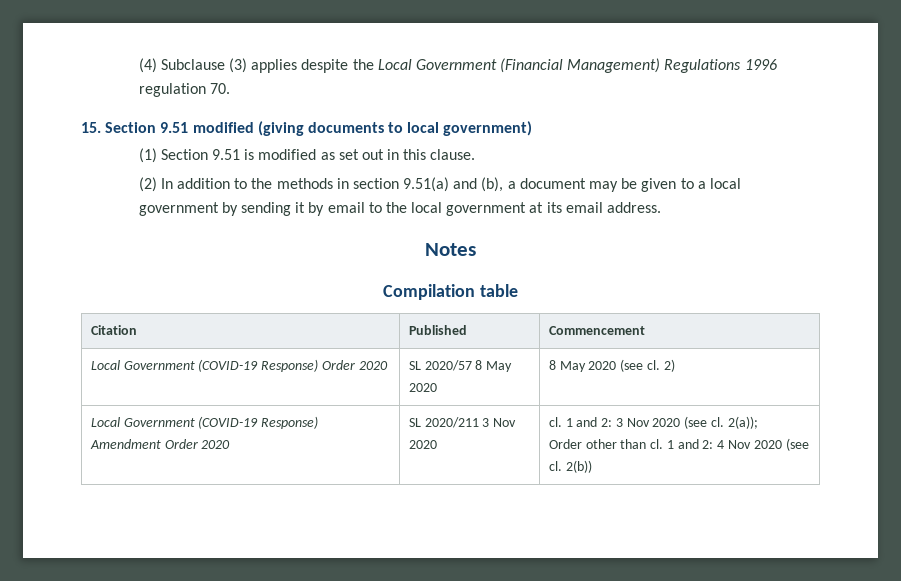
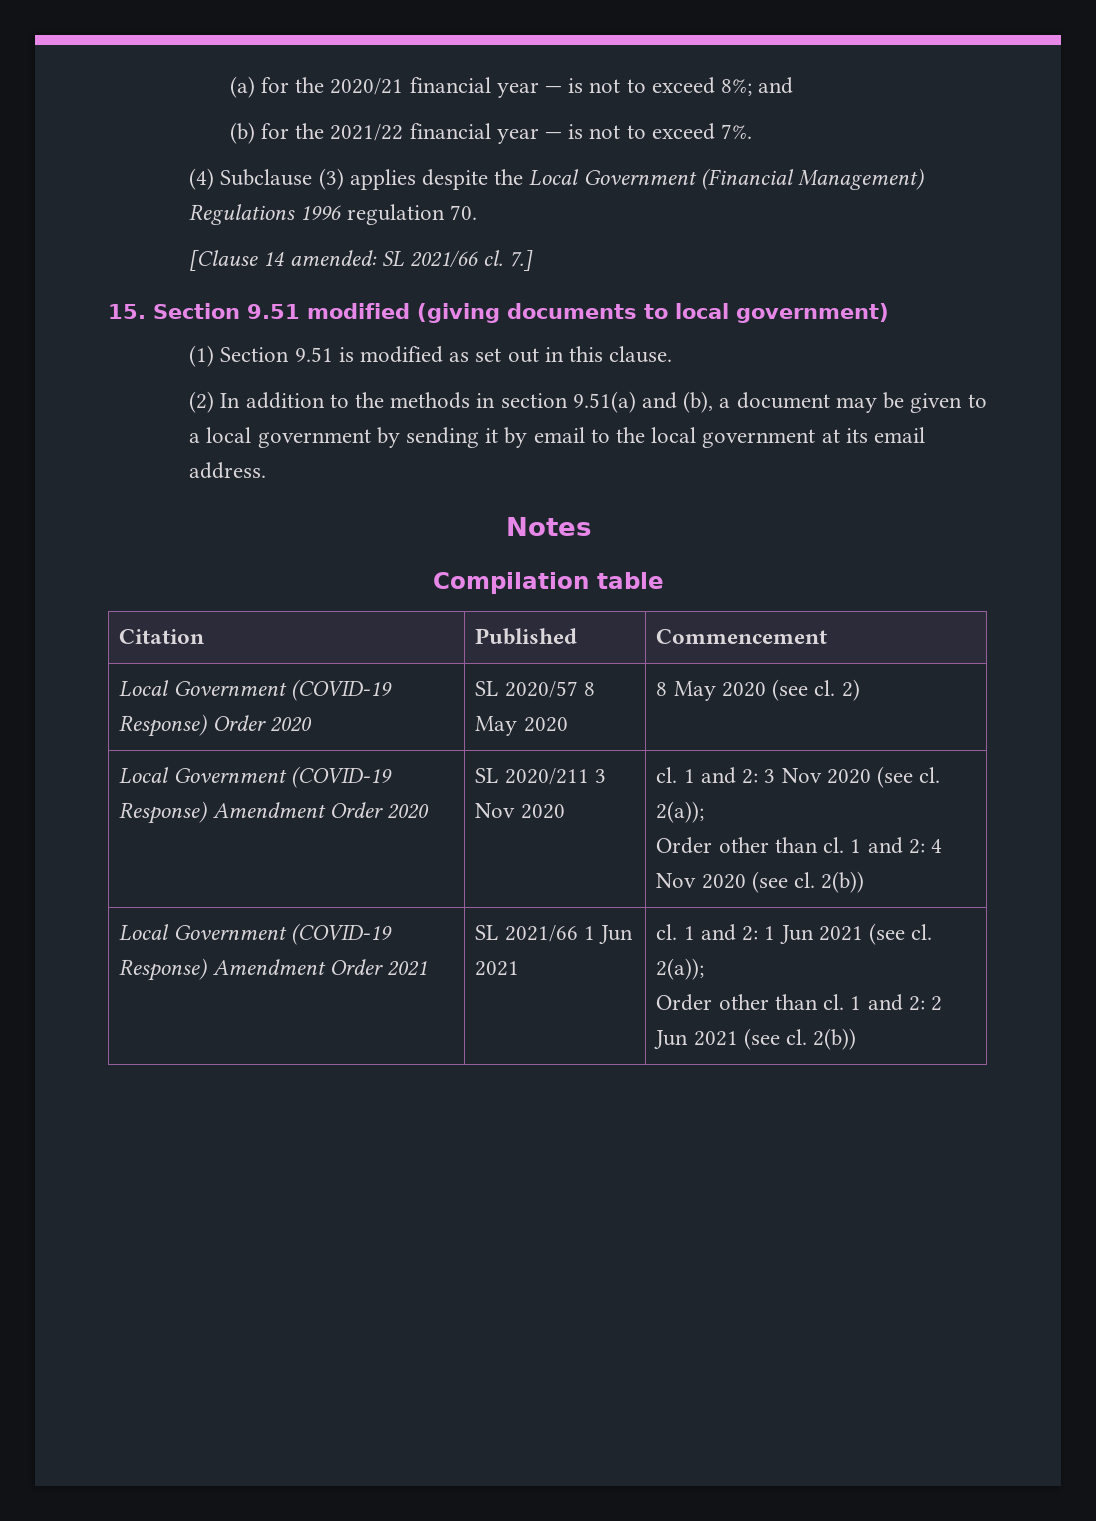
+ (a) for the 2020/21 financial year — is not to exceed 8%; and
+ (b) for the 2021/22 financial year — is not to exceed 7%.
+ [Clause 14 amended: SL 2021/66 cl. 7.]
+ Local Government (COVID-19 Response) Amendment Order 2021 | SL 2021/66 1 Jun 2021 | cl. 1 and 2: 1 Jun 2021 (see cl. 2(a));
+ Order other than cl. 1 and 2: 2 Jun 2021 (see cl. 2(b))

